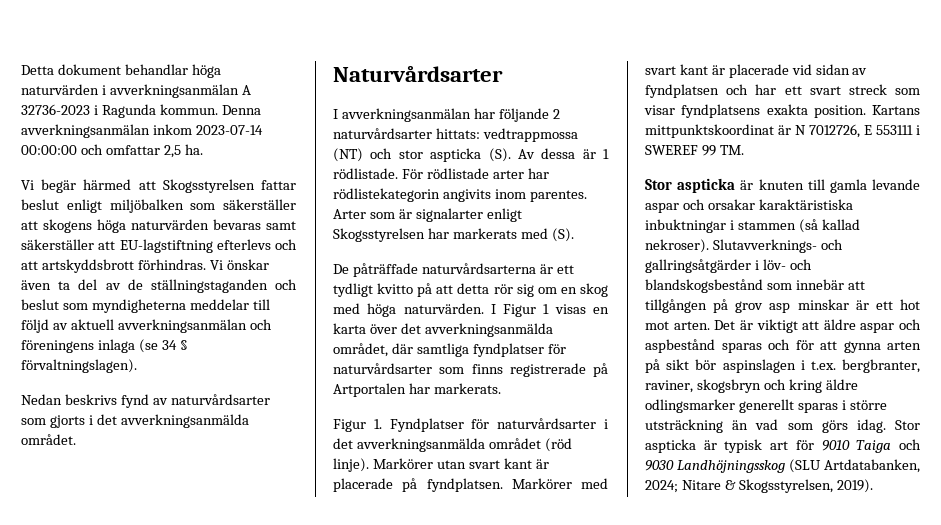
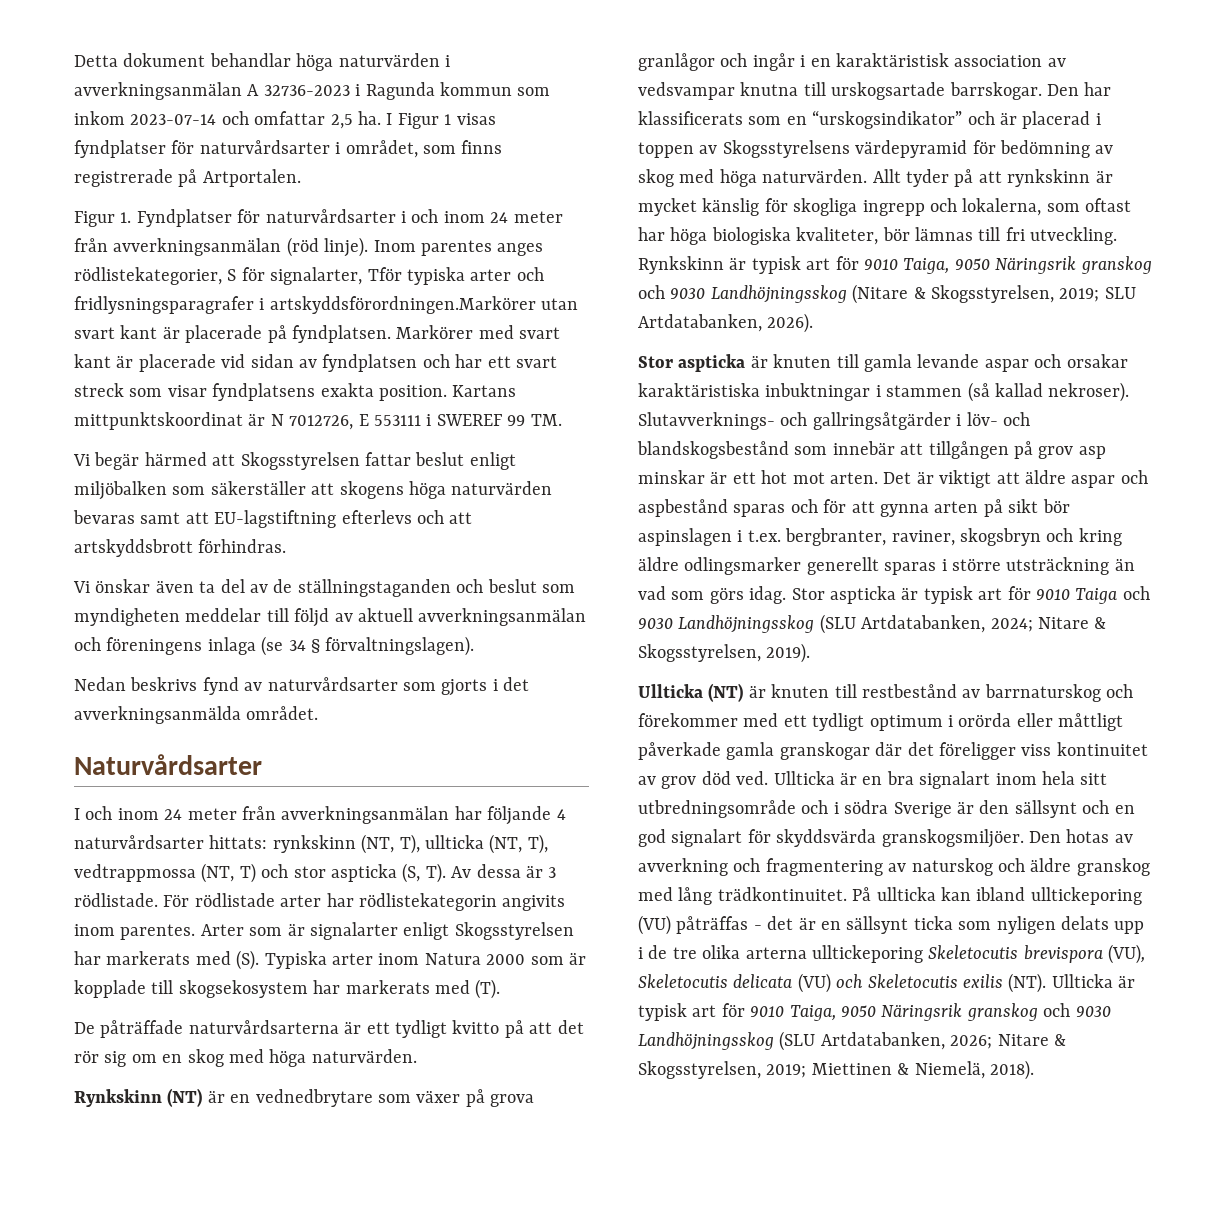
- Detta dokument behandlar höga naturvärden i avverkningsanmälan A 32736-2023 i Ragunda kommun. Denna avverkningsanmälan inkom 2023-07-14 00:00:00 och omfattar 2,5 ha.
- Vi begär härmed att Skogsstyrelsen fattar beslut enligt miljöbalken som säkerställer att skogens höga naturvärden bevaras samt säkerställer att EU-lagstiftning efterlevs och att artskyddsbrott förhindras. Vi önskar även ta del av de ställningstaganden och beslut som myndigheterna meddelar till följd av aktuell avverkningsanmälan och föreningens inlaga (se 34 § förvaltningslagen).
- Nedan beskrivs fynd av naturvårdsarter som gjorts i det avverkningsanmälda området.
- Naturvårdsarter
- I avverkningsanmälan har följande 2 naturvårdsarter hittats: vedtrappmossa (NT) och stor aspticka (S). Av dessa är 1 rödlistade. För rödlistade arter har rödlistekategorin angivits inom parentes. Arter som är signalarter enligt Skogsstyrelsen har markerats med (S).
- De påträffade naturvårdsarterna är ett tydligt kvitto på att detta rör sig om en skog med höga naturvärden. I Figur 1 visas en karta över det avverkningsanmälda området, där samtliga fyndplatser för naturvårdsarter som finns registrerade på Artportalen har markerats.
+ Detta dokument behandlar höga naturvärden i avverkningsanmälan A 32736-2023 i Ragunda kommun som inkom 2023-07-14 och omfattar 2,5 ha. I Figur 1 visas fyndplatser för naturvårdsarter i området, som finns registrerade på Artportalen.
- Figur 1. Fyndplatser för naturvårdsarter i det avverkningsanmälda området (röd linje). Markörer utan svart kant är placerade på fyndplatsen.
+ Figur 1. Fyndplatser för naturvårdsarter i och inom 24 meter från avverkningsanmälan (röd linje). Inom parentes anges rödlistekategorier, S för signalarter, Tför typiska arter och fridlysningsparagrafer i artskyddsförordningen.Markörer utan svart kant är placerade på fyndplatsen.
+ Vi begär härmed att Skogsstyrelsen fattar beslut enligt miljöbalken som säkerställer att skogens höga naturvärden bevaras samt att EU-lagstiftning efterlevs och att artskyddsbrott förhindras.
+ Vi önskar även ta del av de ställningstaganden och beslut som myndigheten meddelar till följd av aktuell avverkningsanmälan och föreningens inlaga (se 34 § förvaltningslagen).
+ Nedan beskrivs fynd av naturvårdsarter som gjorts i det avverkningsanmälda området.
+ Naturvårdsarter
+ I och inom 24 meter från avverkningsanmälan har följande 4 naturvårdsarter hittats: rynkskinn (NT, T), ullticka (NT, T), vedtrappmossa (NT, T) och stor aspticka (S, T). Av dessa är 3 rödlistade. För rödlistade arter har rödlistekategorin angivits inom parentes. Arter som är signalarter enligt Skogsstyrelsen har markerats med (S). Typiska arter inom Natura 2000 som är kopplade till skogsekosystem har markerats med (T).
+ De påträffade naturvårdsarterna är ett tydligt kvitto på att det rör sig om en skog med höga naturvärden.
+ Rynkskinn (NT) är en vednedbrytare som växer på grova granlågor och ingår i en karaktäristisk association av vedsvampar knutna till urskogsartade barrskogar. Den har klassificerats som en “urskogsindikator” och är placerad i toppen av Skogsstyrelsens värdepyramid för bedömning av skog med höga naturvärden. Allt tyder på att rynkskinn är mycket känslig för skogliga ingrepp och lokalerna, som oftast har höga biologiska kvaliteter, bör lämnas till fri utveckling. Rynkskinn är typisk art för 9010 Taiga, 9050 Näringsrik granskog och 9030 Landhöjningsskog (Nitare & Skogsstyrelsen, 2019; SLU Artdatabanken, 2026).
+ Ullticka (NT) är knuten till restbestånd av barrnaturskog och förekommer med ett tydligt optimum i orörda eller måttligt påverkade gamla granskogar där det föreligger viss kontinuitet av grov död ved. Ullticka är en bra signalart inom hela sitt utbredningsområde och i södra Sverige är den sällsynt och en god signalart för skyddsvärda granskogsmiljöer. Den hotas av avverkning och fragmentering av naturskog och äldre granskog med lång trädkontinuitet. På ullticka kan ibland ulltickeporing (VU) påträffas - det är en sällsynt ticka som nyligen delats upp i de tre olika arterna ulltickeporing Skeletocutis brevispora (VU), Skeletocutis delicata (VU) och Skeletocutis exilis (NT). Ullticka är typisk art för 9010 Taiga, 9050 Näringsrik granskog och 9030 Landhöjningsskog (SLU Artdatabanken, 2026; Nitare & Skogsstyrelsen, 2019; Miettinen & Niemelä, 2018).

